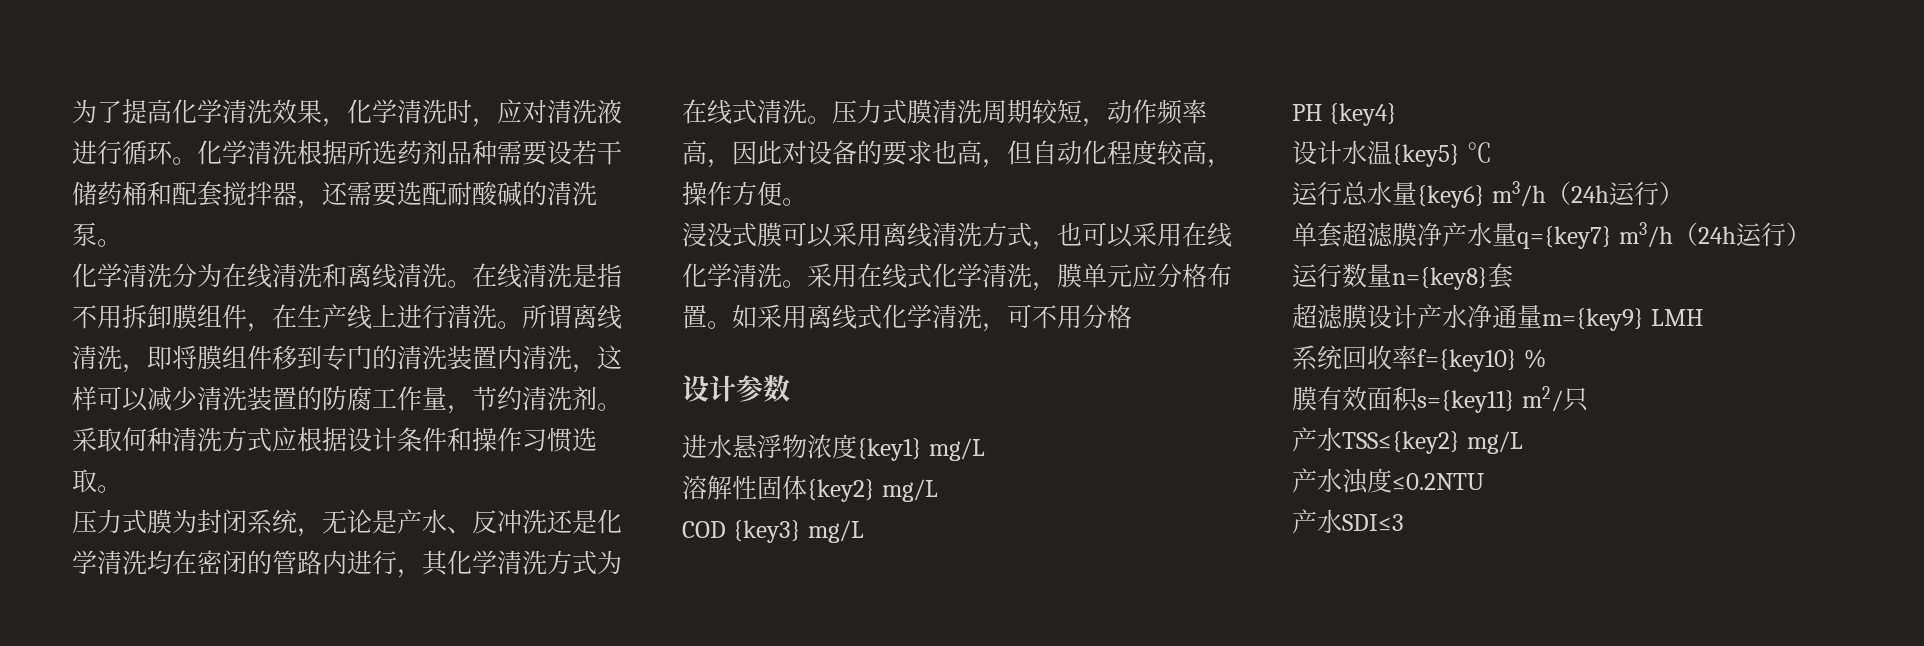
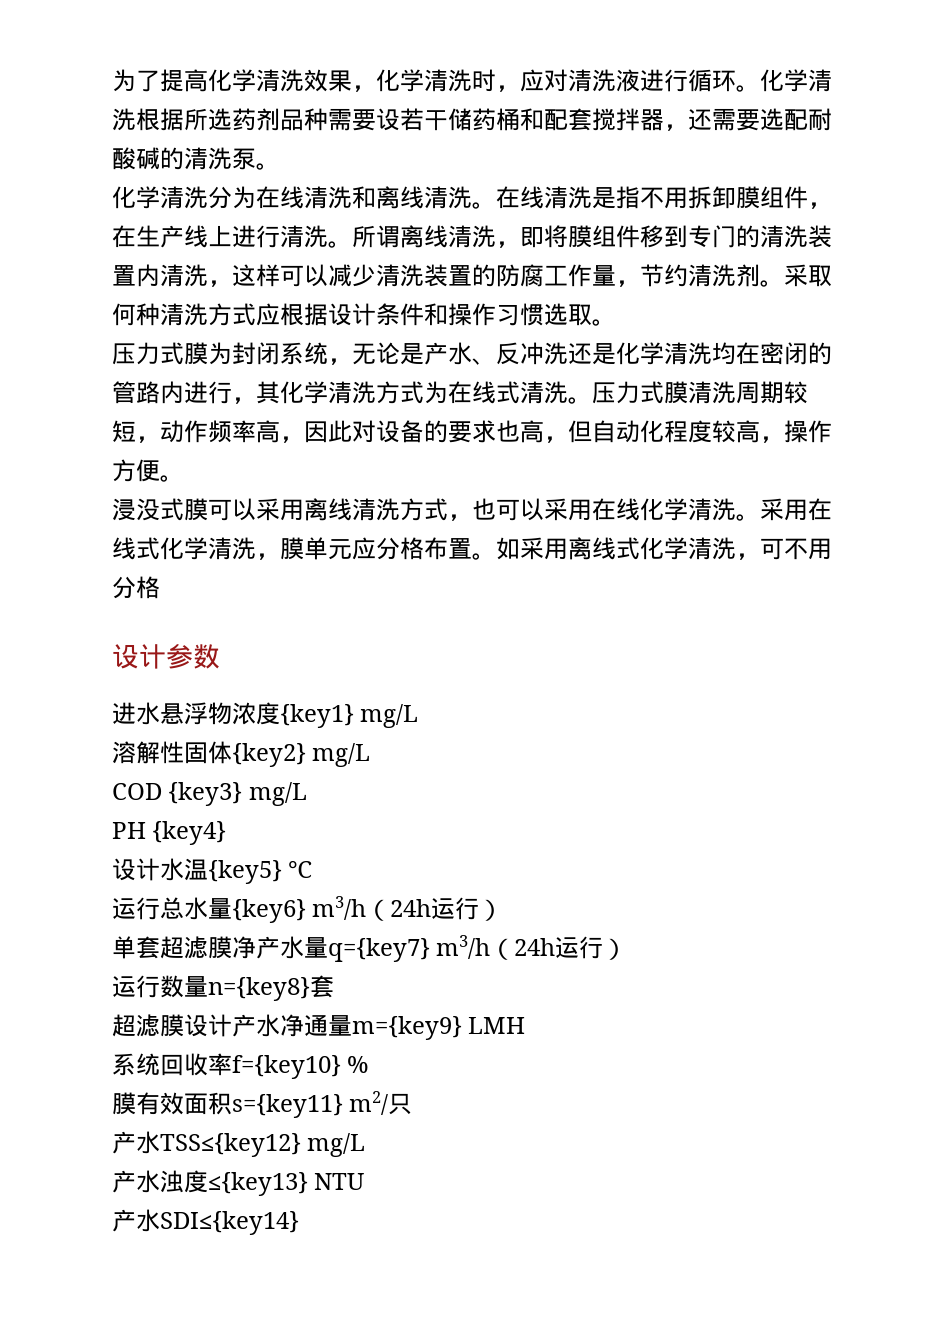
- 产水TSS≤{key2} mg/L
+ 产水TSS≤{key12} mg/L
- 产水浊度≤0.2NTU
- 产水SDI≤3
+ 产水浊度≤{key13} NTU
+ 产水SDI≤{key14}

